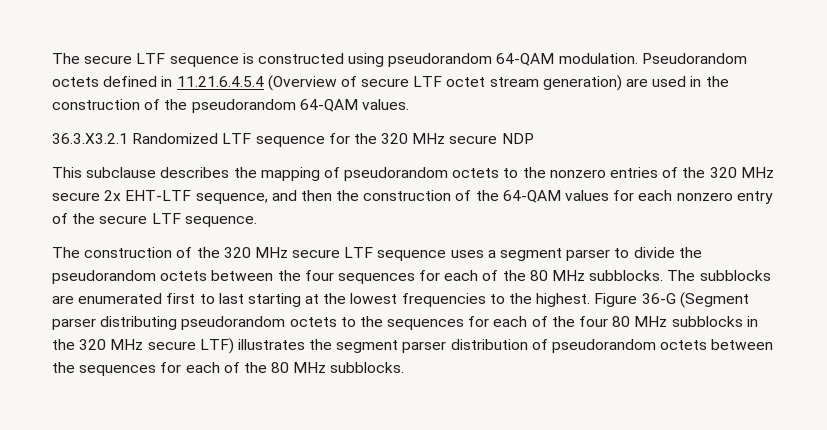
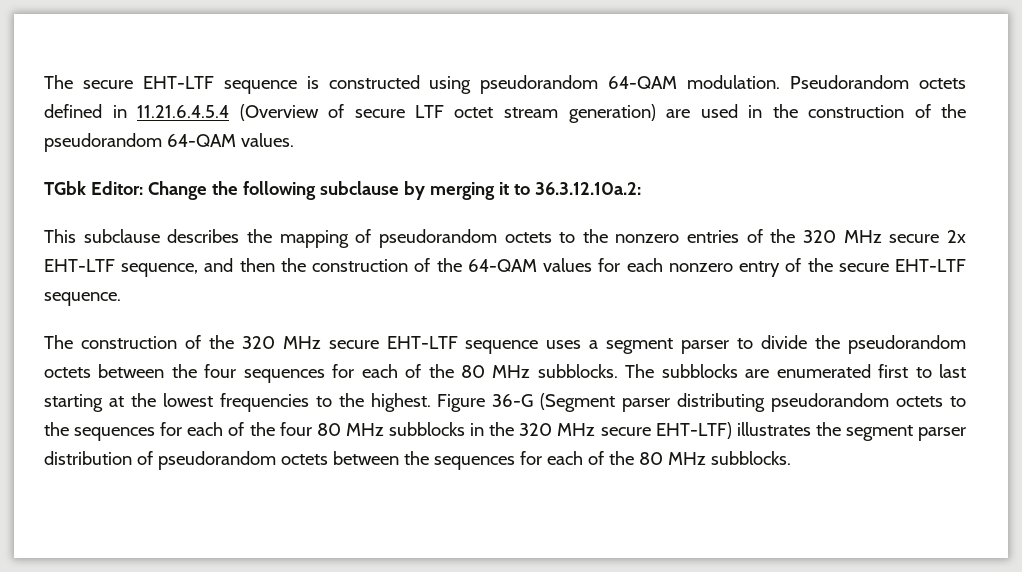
- The secure LTF sequence is constructed using pseudorandom 64-QAM modulation.
+ The secure EHT-LTF sequence is constructed using pseudorandom 64-QAM modulation.
- 36.3.X3.2.1 Randomized LTF sequence for the 320 MHz secure NDP
+ TGbk Editor: Change the following subclause by merging it to 36.3.12.10a.2:
- This subclause describes the mapping of pseudorandom octets to the nonzero entries of the 320 MHz secure 2x EHT-LTF sequence, and then the construction of the 64-QAM values for each nonzero entry of the secure LTF sequence.
+ This subclause describes the mapping of pseudorandom octets to the nonzero entries of the 320 MHz secure 2x EHT-LTF sequence, and then the construction of the 64-QAM values for each nonzero entry of the secure EHT-LTF sequence.
- The construction of the 320 MHz secure LTF sequence uses a segment parser to divide the pseudorandom octets between the four sequences for each of the 80 MHz subblocks.
+ The construction of the 320 MHz secure EHT-LTF sequence uses a segment parser to divide the pseudorandom octets between the four sequences for each of the 80 MHz subblocks.
- Figure 36-G (Segment parser distributing pseudorandom octets to the sequences for each of the four 80 MHz subblocks in the 320 MHz secure LTF) illustrates the segment parser distribution of pseudorandom octets between the sequences for each of the 80 MHz subblocks.
+ Figure 36-G (Segment parser distributing pseudorandom octets to the sequences for each of the four 80 MHz subblocks in the 320 MHz secure EHT-LTF) illustrates the segment parser distribution of pseudorandom octets between the sequences for each of the 80 MHz subblocks.

